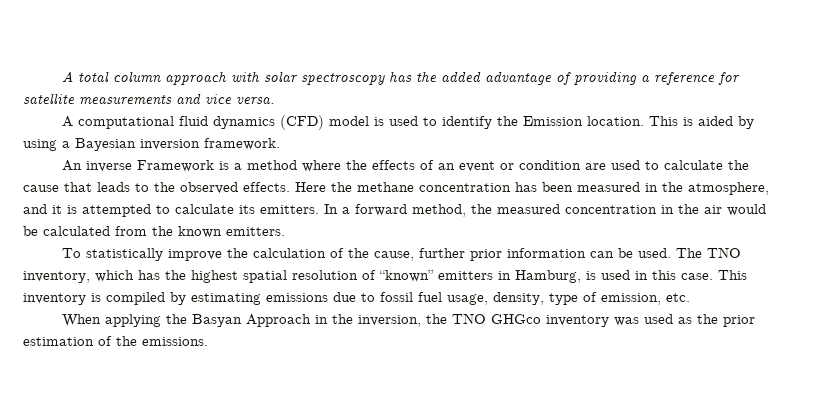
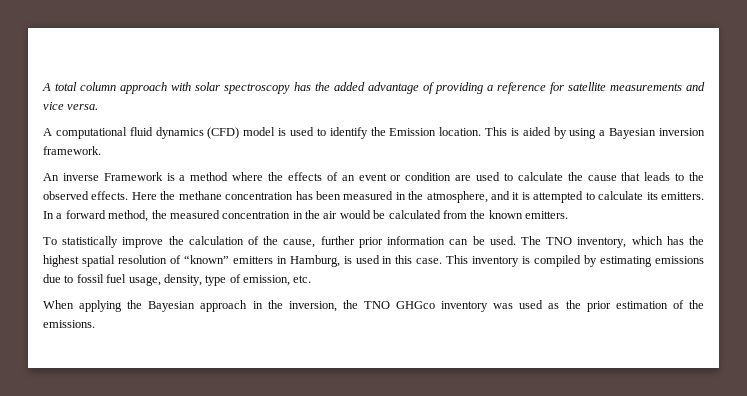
- When applying the Basyan Approach in the inversion, the TNO GHGco inventory was used as the prior estimation of the emissions.
+ When applying the Bayesian approach in the inversion, the TNO GHGco inventory was used as the prior estimation of the emissions.

